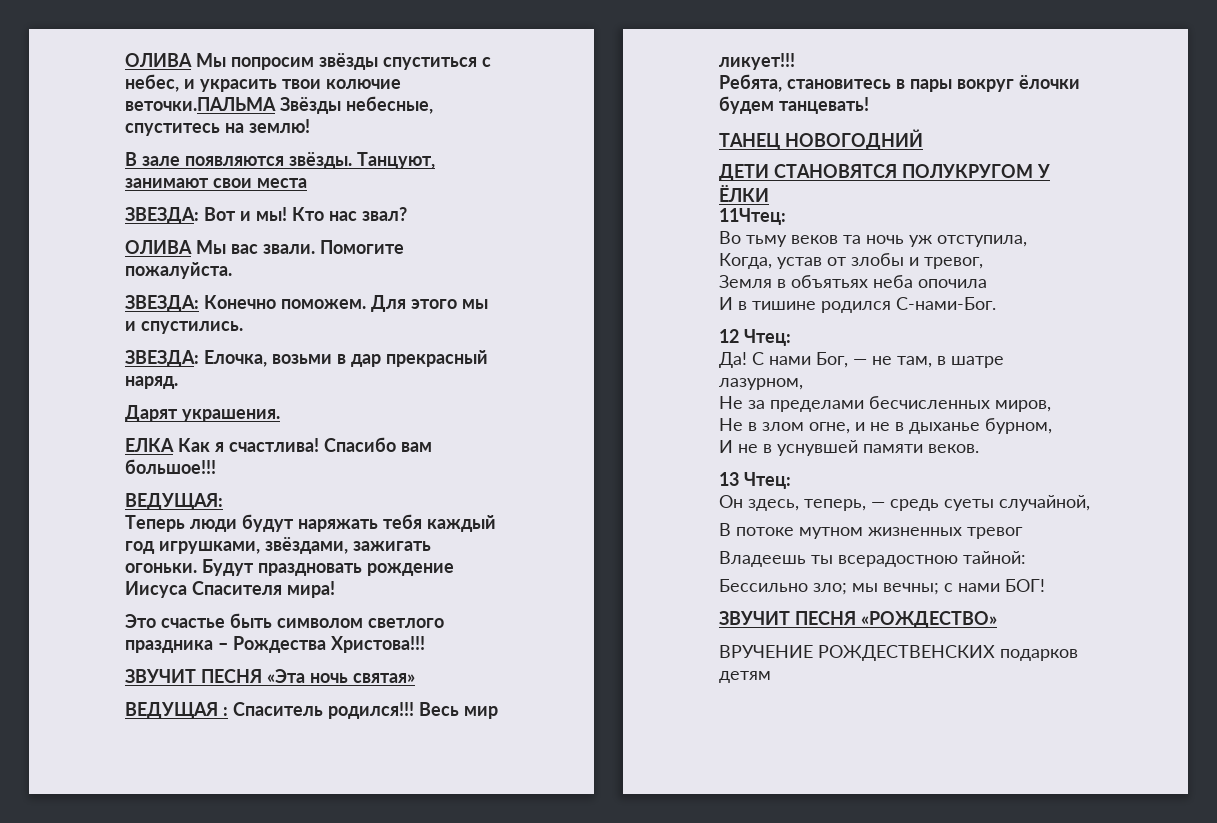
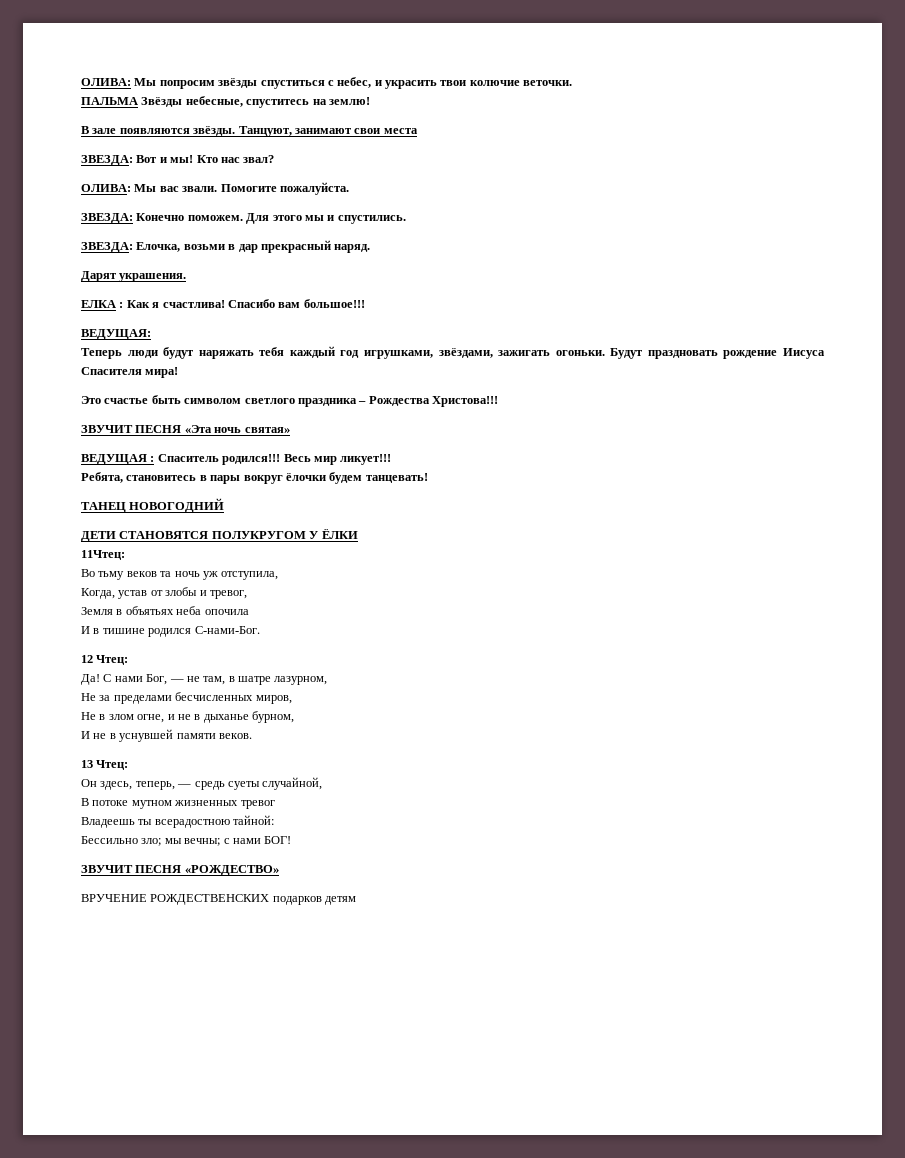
- ОЛИВА Мы попросим звёзды спуститься с небес, и украсить твои колючие веточки.ПАЛЬМА Звёзды небесные, спуститесь на землю!
+ ОЛИВА: Мы попросим звёзды спуститься с небес, и украсить твои колючие веточки.
+ ПАЛЬМА Звёзды небесные, спуститесь на землю!
- ОЛИВА Мы вас звали.
+ ОЛИВА: Мы вас звали.
- ЕЛКА Как я счастлива!
+ ЕЛКА : Как я счастлива!

